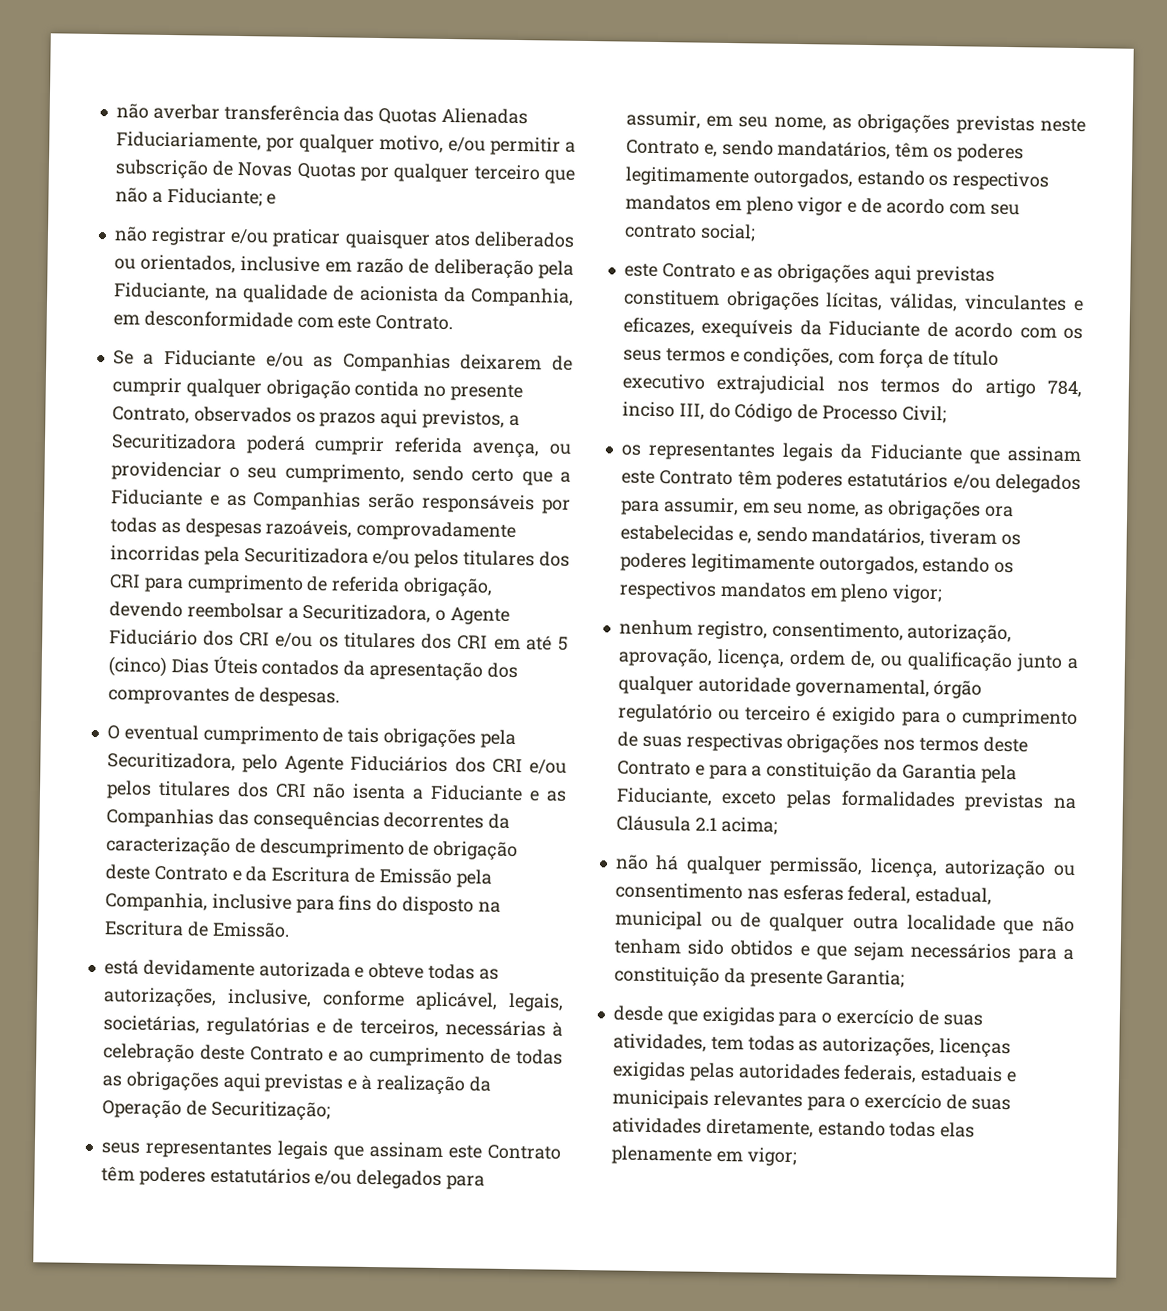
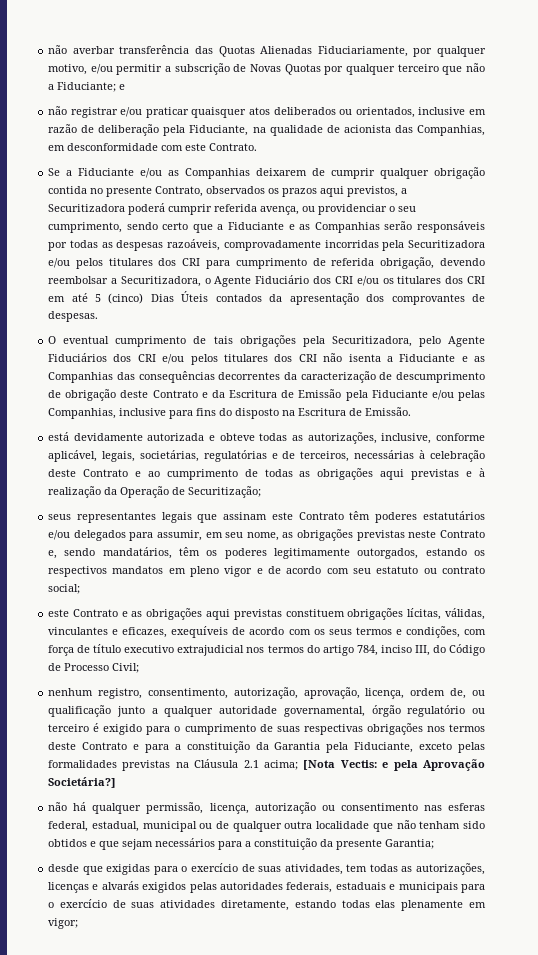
- não registrar e/ou praticar quaisquer atos deliberados ou orientados, inclusive em razão de deliberação pela Fiduciante, na qualidade de acionista da Companhia, em desconformidade com este Contrato.
+ não registrar e/ou praticar quaisquer atos deliberados ou orientados, inclusive em razão de deliberação pela Fiduciante, na qualidade de acionista das Companhias, em desconformidade com este Contrato.
- O eventual cumprimento de tais obrigações pela Securitizadora, pelo Agente Fiduciários dos CRI e/ou pelos titulares dos CRI não isenta a Fiduciante e as Companhias das consequências decorrentes da caracterização de descumprimento de obrigação deste Contrato e da Escritura de Emissão pela Companhia, inclusive para fins do disposto na Escritura de Emissão.
+ O eventual cumprimento de tais obrigações pela Securitizadora, pelo Agente Fiduciários dos CRI e/ou pelos titulares dos CRI não isenta a Fiduciante e as Companhias das consequências decorrentes da caracterização de descumprimento de obrigação deste Contrato e da Escritura de Emissão pela Fiduciante e/ou pelas Companhias, inclusive para fins do disposto na Escritura de Emissão.
- seus representantes legais que assinam este Contrato têm poderes estatutários e/ou delegados para assumir, em seu nome, as obrigações previstas neste Contrato e, sendo mandatários, têm os poderes legitimamente outorgados, estando os respectivos mandatos em pleno vigor e de acordo com seu contrato social;
+ seus representantes legais que assinam este Contrato têm poderes estatutários e/ou delegados para assumir, em seu nome, as obrigações previstas neste Contrato e, sendo mandatários, têm os poderes legitimamente outorgados, estando os respectivos mandatos em pleno vigor e de acordo com seu estatuto ou contrato social;
- este Contrato e as obrigações aqui previstas constituem obrigações lícitas, válidas, vinculantes e eficazes, exequíveis da Fiduciante de acordo com os seus termos e condições, com força de título executivo extrajudicial nos termos do artigo 784, inciso III, do Código de Processo Civil;
+ este Contrato e as obrigações aqui previstas constituem obrigações lícitas, válidas, vinculantes e eficazes, exequíveis de acordo com os seus termos e condições, com força de título executivo extrajudicial nos termos do artigo 784, inciso III, do Código de Processo Civil;
- os representantes legais da Fiduciante que assinam este Contrato têm poderes estatutários e/ou delegados para assumir, em seu nome, as obrigações ora estabelecidas e, sendo mandatários, tiveram os poderes legitimamente outorgados, estando os respectivos mandatos em pleno vigor;
- nenhum registro, consentimento, autorização, aprovação, licença, ordem de, ou qualificação junto a qualquer autoridade governamental, órgão regulatório ou terceiro é exigido para o cumprimento de suas respectivas obrigações nos termos deste Contrato e para a constituição da Garantia pela Fiduciante, exceto pelas formalidades previstas na Cláusula 2.1 acima;
+ nenhum registro, consentimento, autorização, aprovação, licença, ordem de, ou qualificação junto a qualquer autoridade governamental, órgão regulatório ou terceiro é exigido para o cumprimento de suas respectivas obrigações nos termos deste Contrato e para a constituição da Garantia pela Fiduciante, exceto pelas formalidades previstas na Cláusula 2.1 acima; [Nota Vectis: e pela Aprovação Societária?]
- desde que exigidas para o exercício de suas atividades, tem todas as autorizações, licenças exigidas pelas autoridades federais, estaduais e municipais relevantes para o exercício de suas atividades diretamente, estando todas elas plenamente em vigor;
+ desde que exigidas para o exercício de suas atividades, tem todas as autorizações, licenças e alvarás exigidos pelas autoridades federais, estaduais e municipais para o exercício de suas atividades diretamente, estando todas elas plenamente em vigor;

